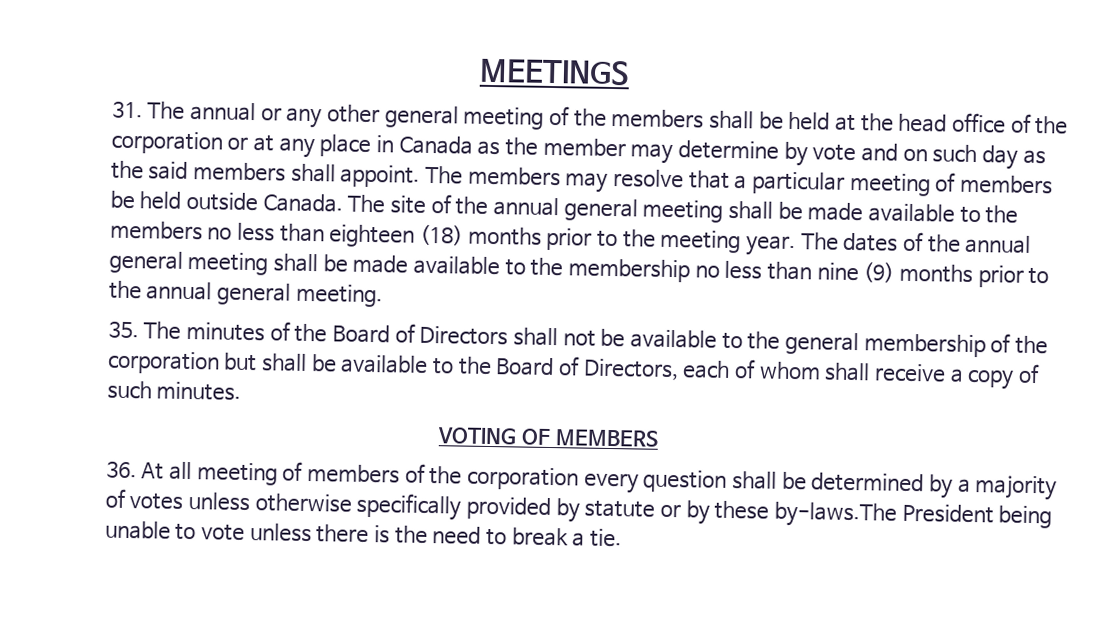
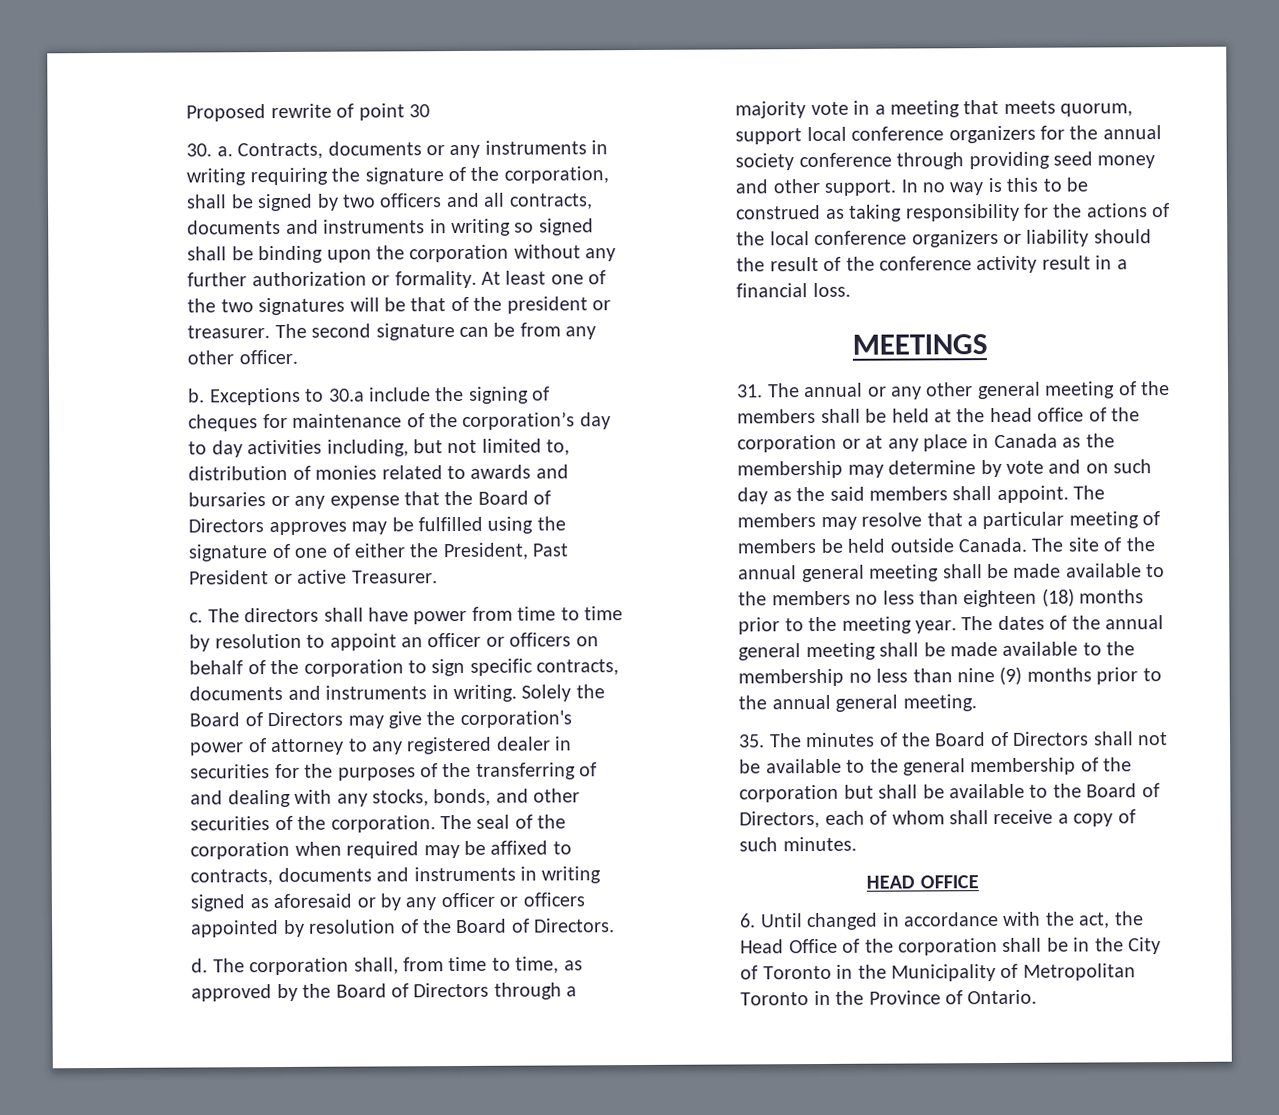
+ Proposed rewrite of point 30
+ 30. a. Contracts, documents or any instruments in writing requiring the signature of the corporation, shall be signed by two officers and all contracts, documents and instruments in writing so signed shall be binding upon the corporation without any further authorization or formality. At least one of the two signatures will be that of the president or treasurer. The second signature can be from any other officer.
+ b. Exceptions to 30.a include the signing of cheques for maintenance of the corporation’s day to day activities including, but not limited to, distribution of monies related to awards and bursaries or any expense that the Board of Directors approves may be fulfilled using the signature of one of either the President, Past President or active Treasurer.
+ c. The directors shall have power from time to time by resolution to appoint an officer or officers on behalf of the corporation to sign specific contracts, documents and instruments in writing. Solely the Board of Directors may give the corporation's power of attorney to any registered dealer in securities for the purposes of the transferring of and dealing with any stocks, bonds, and other securities of the corporation. The seal of the corporation when required may be affixed to contracts, documents and instruments in writing signed as aforesaid or by any officer or officers appointed by resolution of the Board of Directors.
+ d. The corporation shall, from time to time, as approved by the Board of Directors through a majority vote in a meeting that meets quorum, support local conference organizers for the annual society conference through providing seed money and other support. In no way is this to be construed as taking responsibility for the actions of the local conference organizers or liability should the result of the conference activity result in a financial loss.
- 31. The annual or any other general meeting of the members shall be held at the head office of the corporation or at any place in Canada as the member may determine by vote and on such day as the said members shall appoint.
+ 31. The annual or any other general meeting of the members shall be held at the head office of the corporation or at any place in Canada as the membership may determine by vote and on such day as the said members shall appoint.
- VOTING OF MEMBERS
- 36. At all meeting of members of the corporation every question shall be determined by a majority of votes unless otherwise specifically provided by statute or by these by-laws.The President being unable to vote unless there is the need to break a tie.
+ HEAD OFFICE
+ 6. Until changed in accordance with the act, the Head Office of the corporation shall be in the City of Toronto in the Municipality of Metropolitan Toronto in the Province of Ontario.

